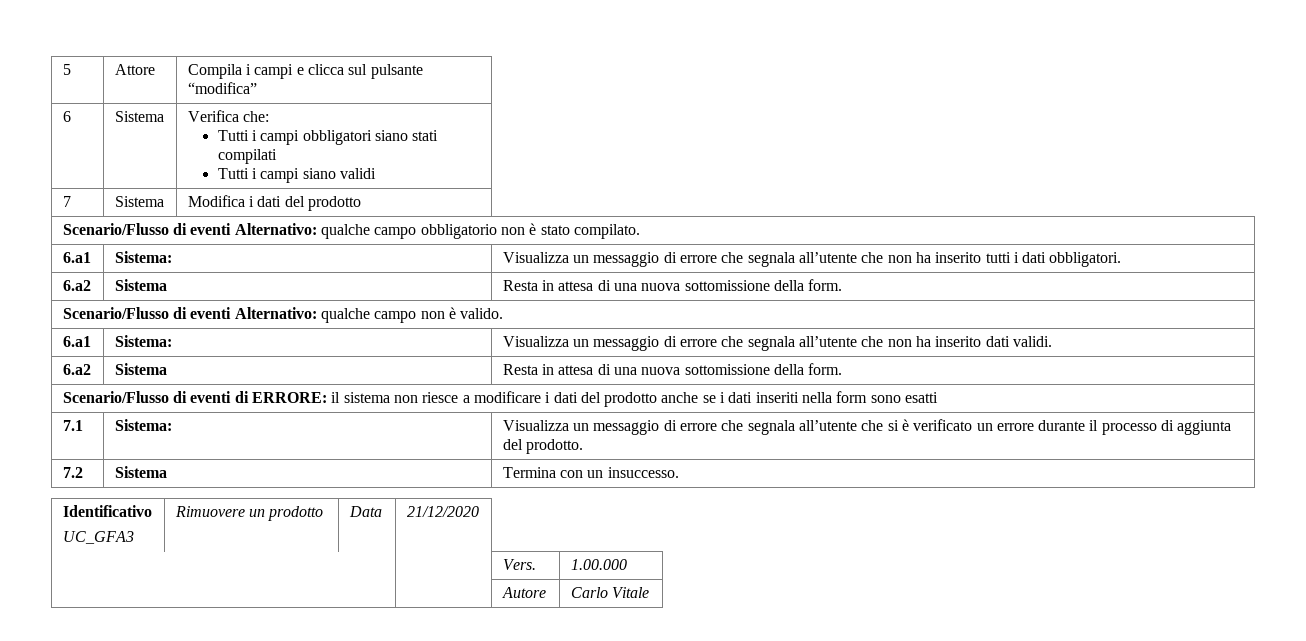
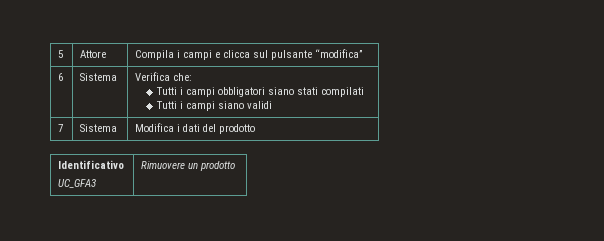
- Scenario/Flusso di eventi Alternativo: qualche campo obbligatorio non è stato compilato.
- 6.a1 | Sistema: | Visualizza un messaggio di errore che segnala all’utente che non ha inserito tutti i dati obbligatori.
- 6.a2 | Sistema | Resta in attesa di una nuova sottomissione della form.
- Scenario/Flusso di eventi Alternativo: qualche campo non è valido.
- 6.a1 | Sistema: | Visualizza un messaggio di errore che segnala all’utente che non ha inserito dati validi.
- 6.a2 | Sistema | Resta in attesa di una nuova sottomissione della form.
- Scenario/Flusso di eventi di ERRORE: il sistema non riesce a modificare i dati del prodotto anche se i dati inseriti nella form sono esatti
- 7.1 | Sistema: | Visualizza un messaggio di errore che segnala all’utente che si è verificato un errore durante il processo di aggiunta del prodotto.
- 7.2 | Sistema | Termina con un insuccesso.
  Identificativo
- UC_GFA3 | Rimuovere un prodotto | Data | 21/12/2020
- | | Vers. | 1.00.000
- | | Autore | Carlo Vitale
+ UC_GFA3 | Rimuovere un prodotto

